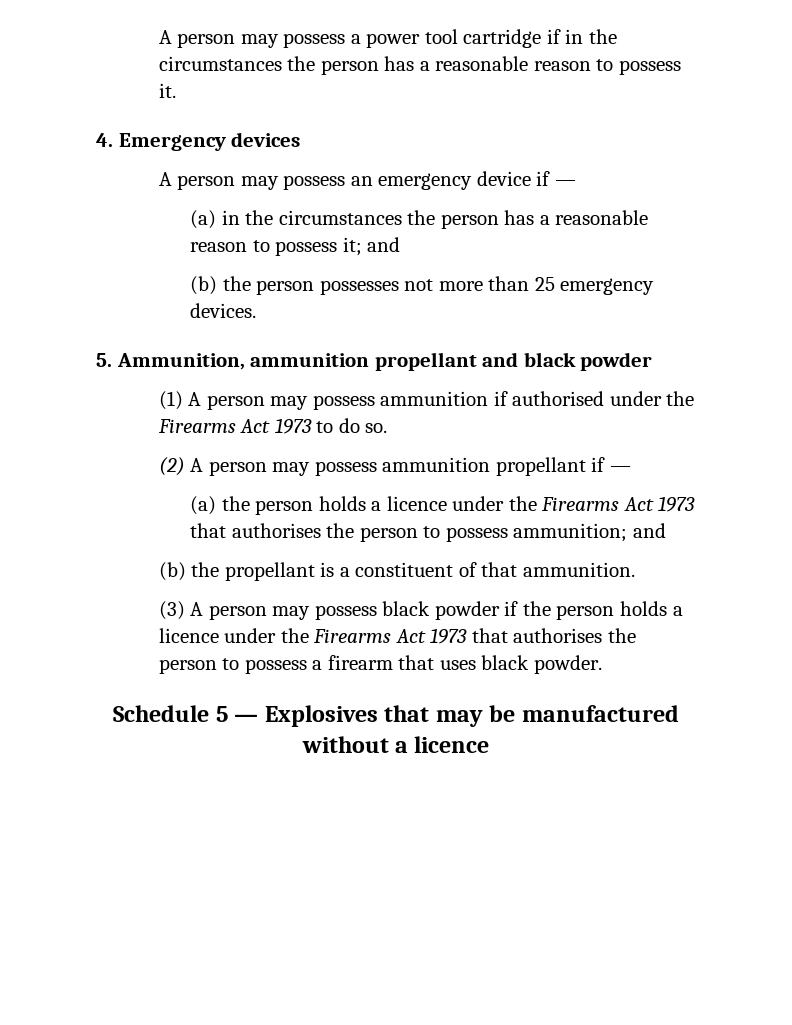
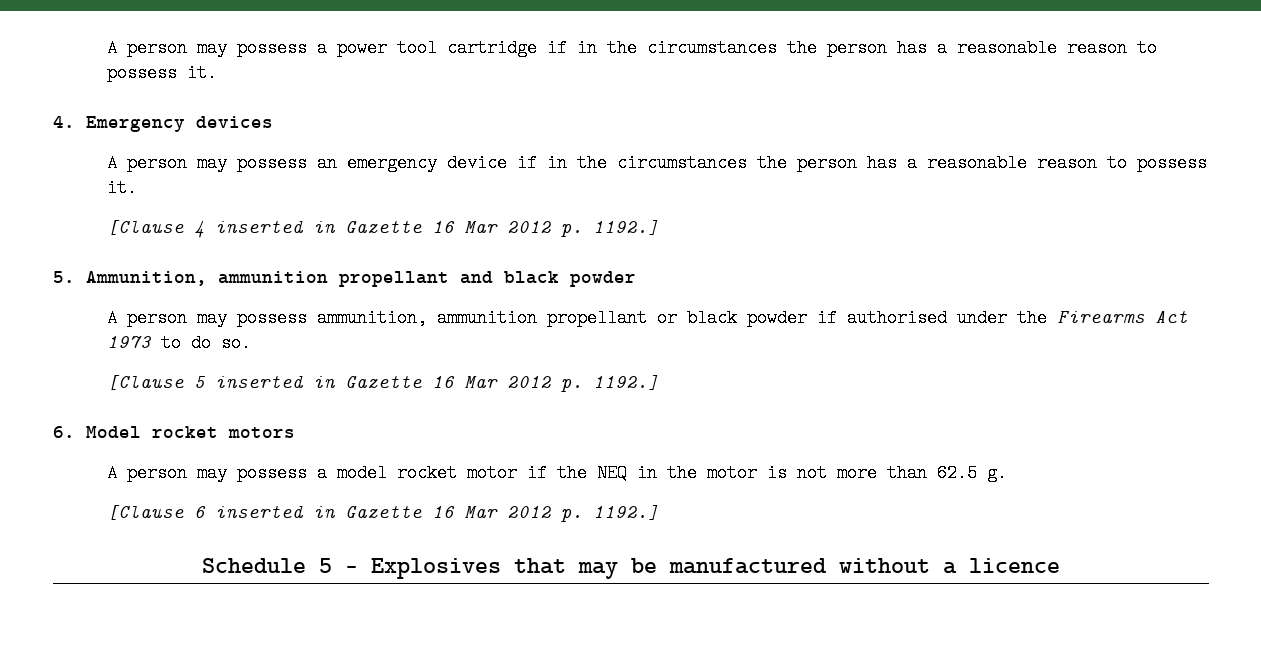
- A person may possess an emergency device if —
- (a) in the circumstances the person has a reasonable reason to possess it; and
- (b) the person possesses not more than 25 emergency devices.
+ A person may possess an emergency device if in the circumstances the person has a reasonable reason to possess it.
+ [Clause 4 inserted in Gazette 16 Mar 2012 p. 1192.]
- (1) A person may possess ammunition if authorised under the Firearms Act 1973 to do so.
+ A person may possess ammunition, ammunition propellant or black powder if authorised under the Firearms Act 1973 to do so.
- (2) A person may possess ammunition propellant if —
- (a) the person holds a licence under the Firearms Act 1973 that authorises the person to possess ammunition; and
- (b) the propellant is a constituent of that ammunition.
- (3) A person may possess black powder if the person holds a licence under the Firearms Act 1973 that authorises the person to possess a firearm that uses black powder.
+ [Clause 5 inserted in Gazette 16 Mar 2012 p. 1192.]
+ 6. Model rocket motors
+ A person may possess a model rocket motor if the NEQ in the motor is not more than 62.5 g.
+ [Clause 6 inserted in Gazette 16 Mar 2012 p. 1192.]

